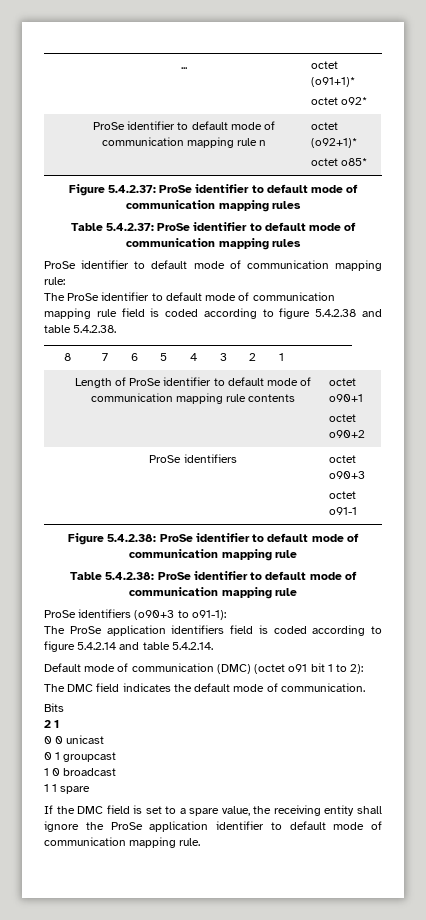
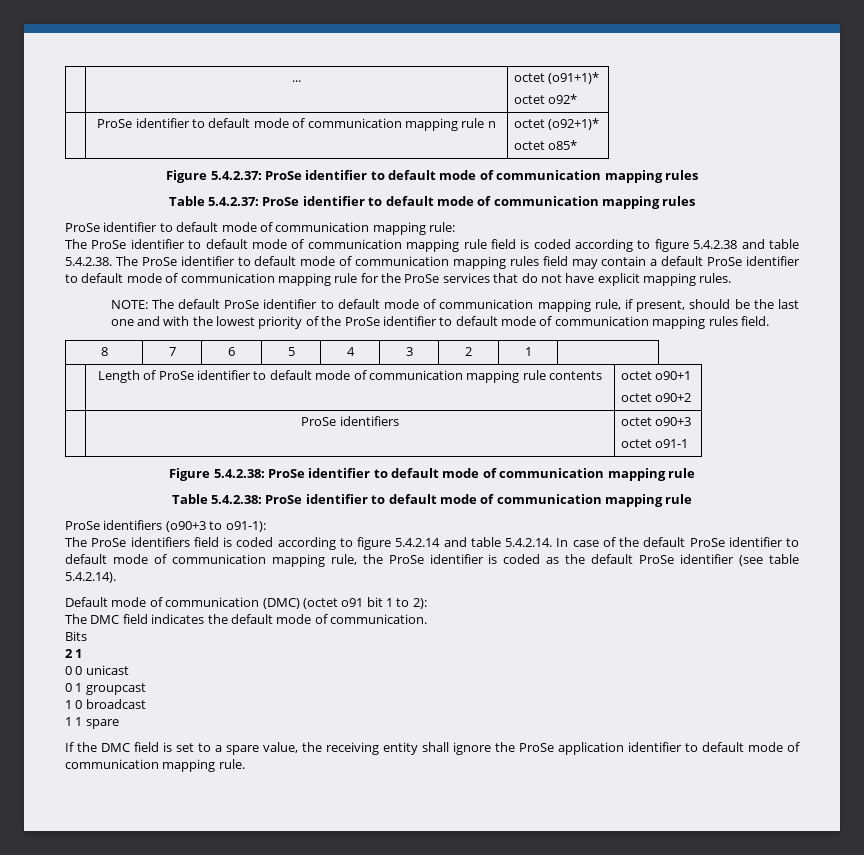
- The ProSe identifier to default mode of communication mapping rule field is coded according to figure 5.4.2.38 and table 5.4.2.38.
+ The ProSe identifier to default mode of communication mapping rule field is coded according to figure 5.4.2.38 and table 5.4.2.38. The ProSe identifier to default mode of communication mapping rules field may contain a default ProSe identifier to default mode of communication mapping rule for the ProSe services that do not have explicit mapping rules.
+ NOTE: The default ProSe identifier to default mode of communication mapping rule, if present, should be the last one and with the lowest priority of the ProSe identifier to default mode of communication mapping rules field.
- The ProSe application identifiers field is coded according to figure 5.4.2.14 and table 5.4.2.14.
+ The ProSe identifiers field is coded according to figure 5.4.2.14 and table 5.4.2.14. In case of the default ProSe identifier to default mode of communication mapping rule, the ProSe identifier is coded as the default ProSe identifier (see table 5.4.2.14).

